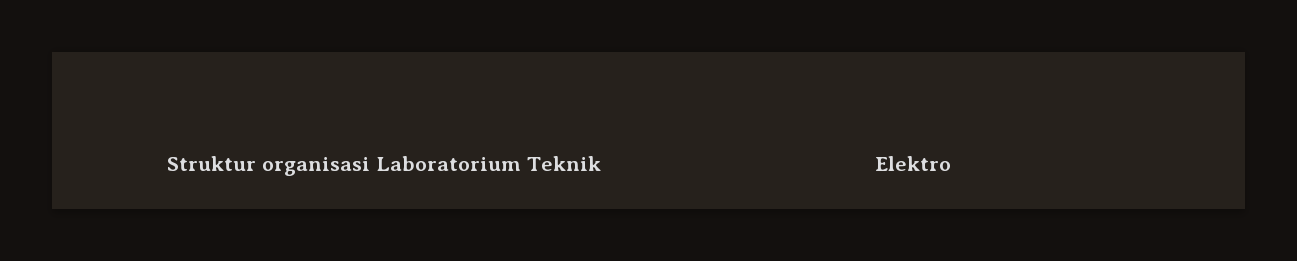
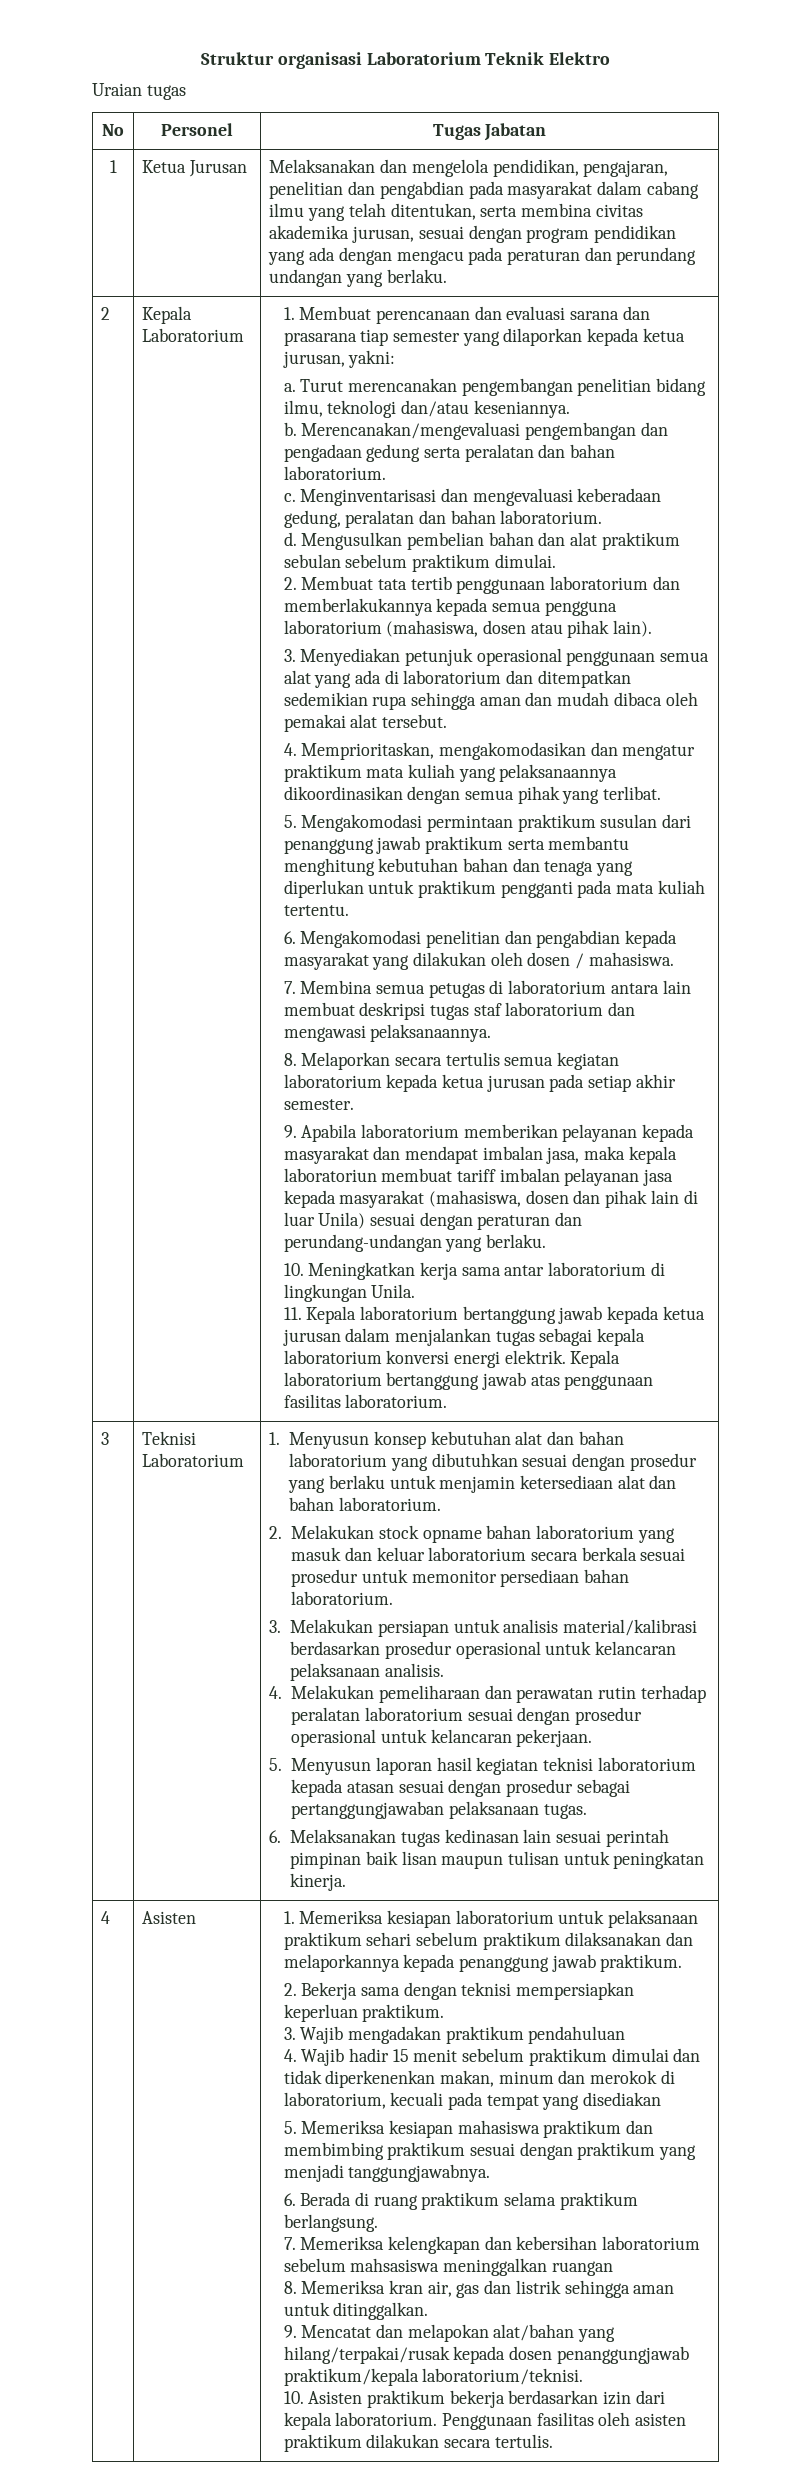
+ Uraian tugas
+ No | Personel | Tugas Jabatan
+ 1 | Ketua Jurusan | Melaksanakan dan mengelola pendidikan, pengajaran, penelitian dan pengabdian pada masyarakat dalam cabang ilmu yang telah ditentukan, serta membina civitas akademika jurusan, sesuai dengan program pendidikan yang ada dengan mengacu pada peraturan dan perundang undangan yang berlaku.
+ 2 | Kepala Laboratorium | 1. Membuat perencanaan dan evaluasi sarana dan prasarana tiap semester yang dilaporkan kepada ketua jurusan, yakni:
+ a. Turut merencanakan pengembangan penelitian bidang ilmu, teknologi dan/atau keseniannya.
+ b. Merencanakan/mengevaluasi pengembangan dan pengadaan gedung serta peralatan dan bahan laboratorium.
+ c. Menginventarisasi dan mengevaluasi keberadaan gedung, peralatan dan bahan laboratorium.
+ d. Mengusulkan pembelian bahan dan alat praktikum sebulan sebelum praktikum dimulai.
+ 2. Membuat tata tertib penggunaan laboratorium dan memberlakukannya kepada semua pengguna laboratorium (mahasiswa, dosen atau pihak lain).
+ 3. Menyediakan petunjuk operasional penggunaan semua alat yang ada di laboratorium dan ditempatkan sedemikian rupa sehingga aman dan mudah dibaca oleh pemakai alat tersebut.
+ 4. Memprioritaskan, mengakomodasikan dan mengatur praktikum mata kuliah yang pelaksanaannya dikoordinasikan dengan semua pihak yang terlibat.
+ 5. Mengakomodasi permintaan praktikum susulan dari penanggung jawab praktikum serta membantu menghitung kebutuhan bahan dan tenaga yang diperlukan untuk praktikum pengganti pada mata kuliah tertentu.
+ 6. Mengakomodasi penelitian dan pengabdian kepada masyarakat yang dilakukan oleh dosen / mahasiswa.
+ 7. Membina semua petugas di laboratorium antara lain membuat deskripsi tugas staf laboratorium dan mengawasi pelaksanaannya.
+ 8. Melaporkan secara tertulis semua kegiatan laboratorium kepada ketua jurusan pada setiap akhir semester.
+ 9. Apabila laboratorium memberikan pelayanan kepada masyarakat dan mendapat imbalan jasa, maka kepala laboratoriun membuat tariff imbalan pelayanan jasa kepada masyarakat (mahasiswa, dosen dan pihak lain di luar Unila) sesuai dengan peraturan dan perundang-undangan yang berlaku.
+ 10. Meningkatkan kerja sama antar laboratorium di lingkungan Unila.
+ 11. Kepala laboratorium bertanggung jawab kepada ketua jurusan dalam menjalankan tugas sebagai kepala laboratorium konversi energi elektrik. Kepala laboratorium bertanggung jawab atas penggunaan fasilitas laboratorium.
+ 3 | Teknisi Laboratorium | 1. Menyusun konsep kebutuhan alat dan bahan laboratorium yang dibutuhkan sesuai dengan prosedur yang berlaku untuk menjamin ketersediaan alat dan bahan laboratorium.
+ 2. Melakukan stock opname bahan laboratorium yang masuk dan keluar laboratorium secara berkala sesuai prosedur untuk memonitor persediaan bahan laboratorium.
+ 3. Melakukan persiapan untuk analisis material/kalibrasi berdasarkan prosedur operasional untuk kelancaran pelaksanaan analisis.
+ 4. Melakukan pemeliharaan dan perawatan rutin terhadap peralatan laboratorium sesuai dengan prosedur operasional untuk kelancaran pekerjaan.
+ 5. Menyusun laporan hasil kegiatan teknisi laboratorium kepada atasan sesuai dengan prosedur sebagai pertanggungjawaban pelaksanaan tugas.
+ 6. Melaksanakan tugas kedinasan lain sesuai perintah pimpinan baik lisan maupun tulisan untuk peningkatan kinerja.
+ 4 | Asisten | 1. Memeriksa kesiapan laboratorium untuk pelaksanaan praktikum sehari sebelum praktikum dilaksanakan dan melaporkannya kepada penanggung jawab praktikum.
+ 2. Bekerja sama dengan teknisi mempersiapkan keperluan praktikum.
+ 3. Wajib mengadakan praktikum pendahuluan
+ 4. Wajib hadir 15 menit sebelum praktikum dimulai dan tidak diperkenenkan makan, minum dan merokok di laboratorium, kecuali pada tempat yang disediakan
+ 5. Memeriksa kesiapan mahasiswa praktikum dan membimbing praktikum sesuai dengan praktikum yang menjadi tanggungjawabnya.
+ 6. Berada di ruang praktikum selama praktikum berlangsung.
+ 7. Memeriksa kelengkapan dan kebersihan laboratorium sebelum mahsasiswa meninggalkan ruangan
+ 8. Memeriksa kran air, gas dan listrik sehingga aman untuk ditinggalkan.
+ 9. Mencatat dan melapokan alat/bahan yang hilang/terpakai/rusak kepada dosen penanggungjawab praktikum/kepala laboratorium/teknisi.
+ 10. Asisten praktikum bekerja berdasarkan izin dari kepala laboratorium. Penggunaan fasilitas oleh asisten praktikum dilakukan secara tertulis.

